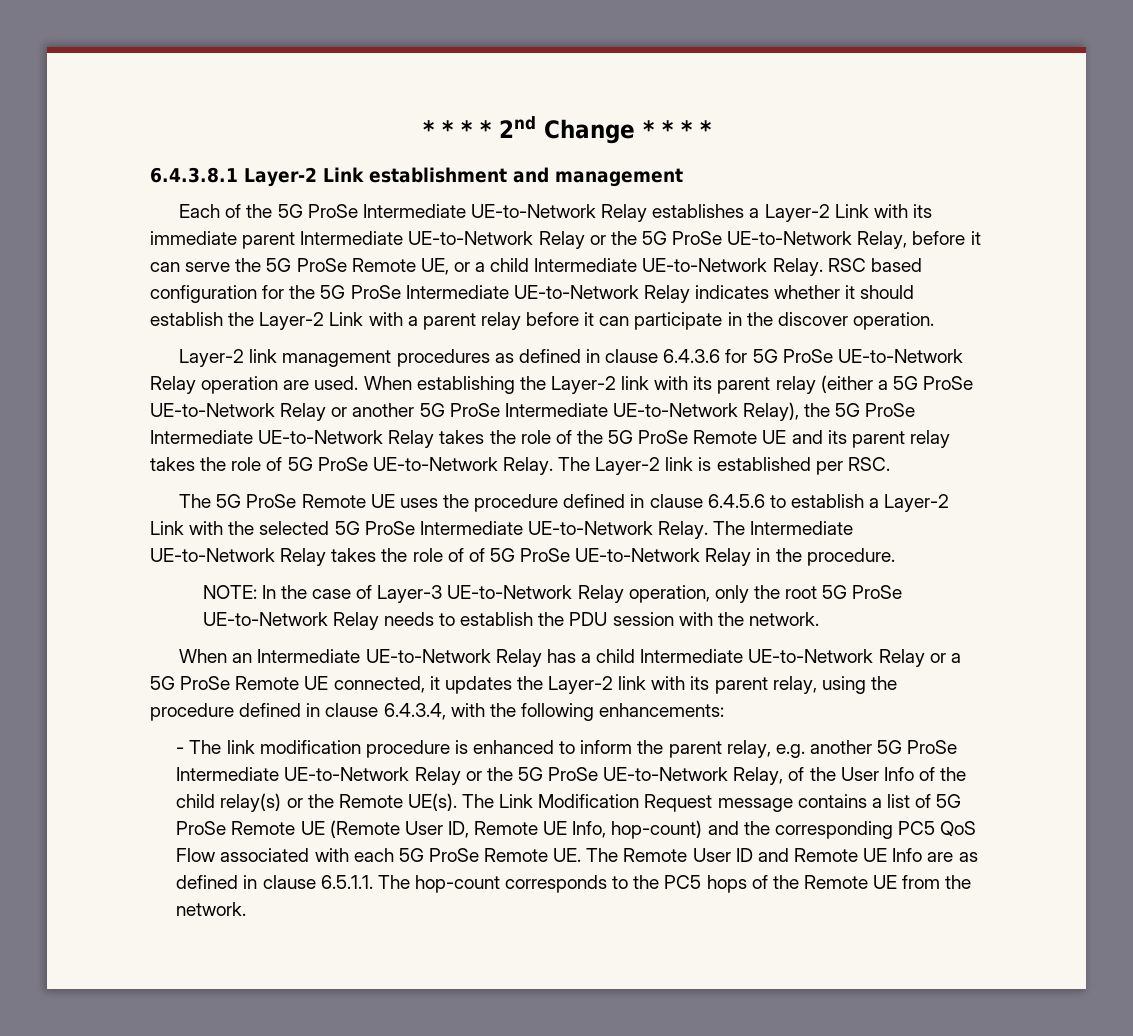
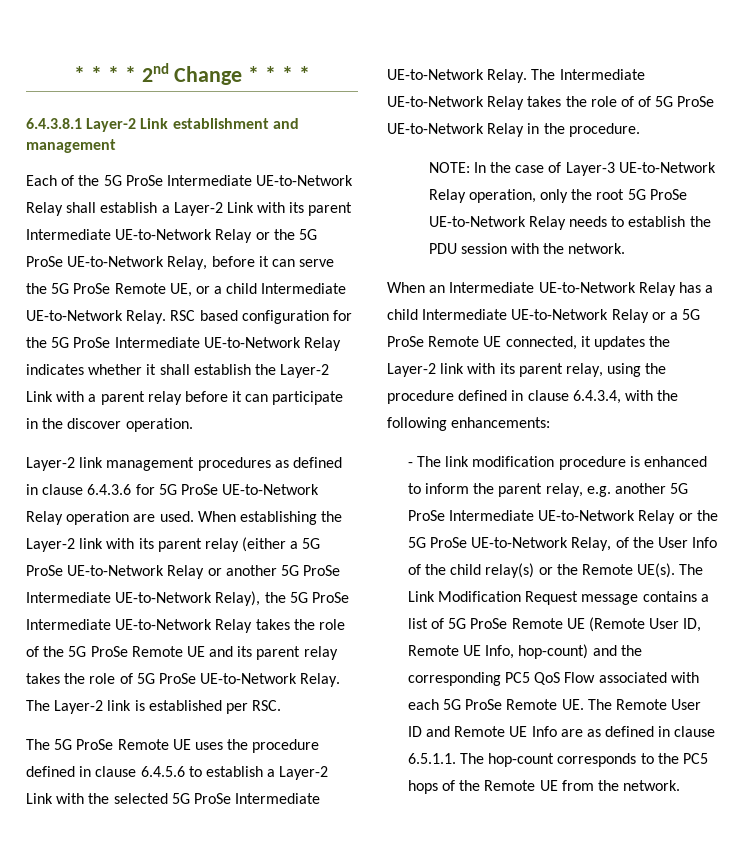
- Each of the 5G ProSe Intermediate UE-to-Network Relay establishes a Layer-2 Link with its immediate parent Intermediate UE-to-Network Relay or the 5G ProSe UE-to-Network Relay, before it can serve the 5G ProSe Remote UE, or a child Intermediate UE-to-Network Relay.
+ Each of the 5G ProSe Intermediate UE-to-Network Relay shall establish a Layer-2 Link with its parent Intermediate UE-to-Network Relay or the 5G ProSe UE-to-Network Relay, before it can serve the 5G ProSe Remote UE, or a child Intermediate UE-to-Network Relay.
- RSC based configuration for the 5G ProSe Intermediate UE-to-Network Relay indicates whether it should establish the Layer-2 Link with a parent relay before it can participate in the discover operation.
+ RSC based configuration for the 5G ProSe Intermediate UE-to-Network Relay indicates whether it shall establish the Layer-2 Link with a parent relay before it can participate in the discover operation.

